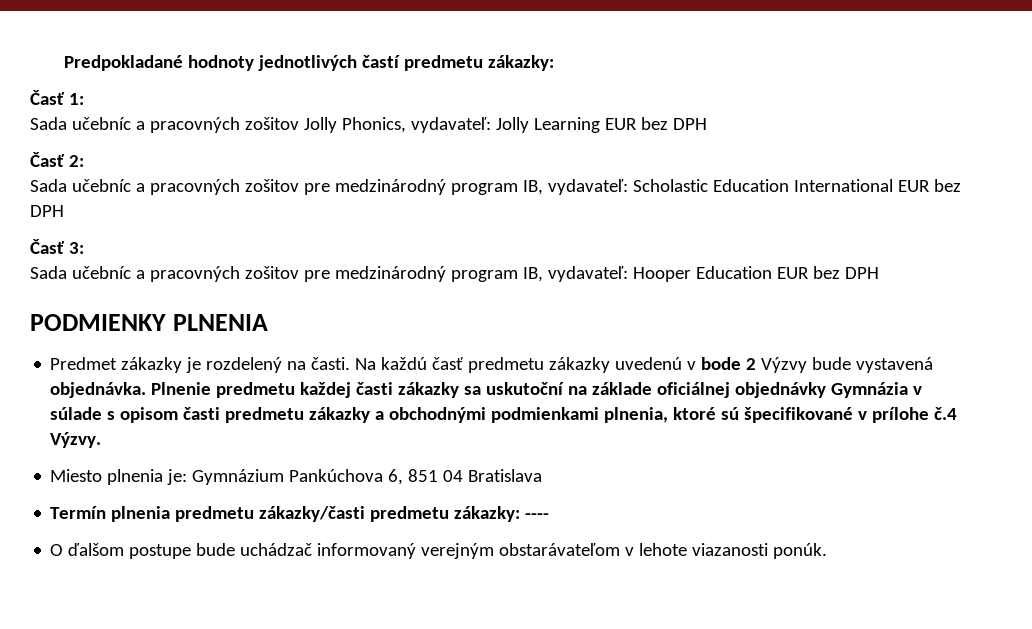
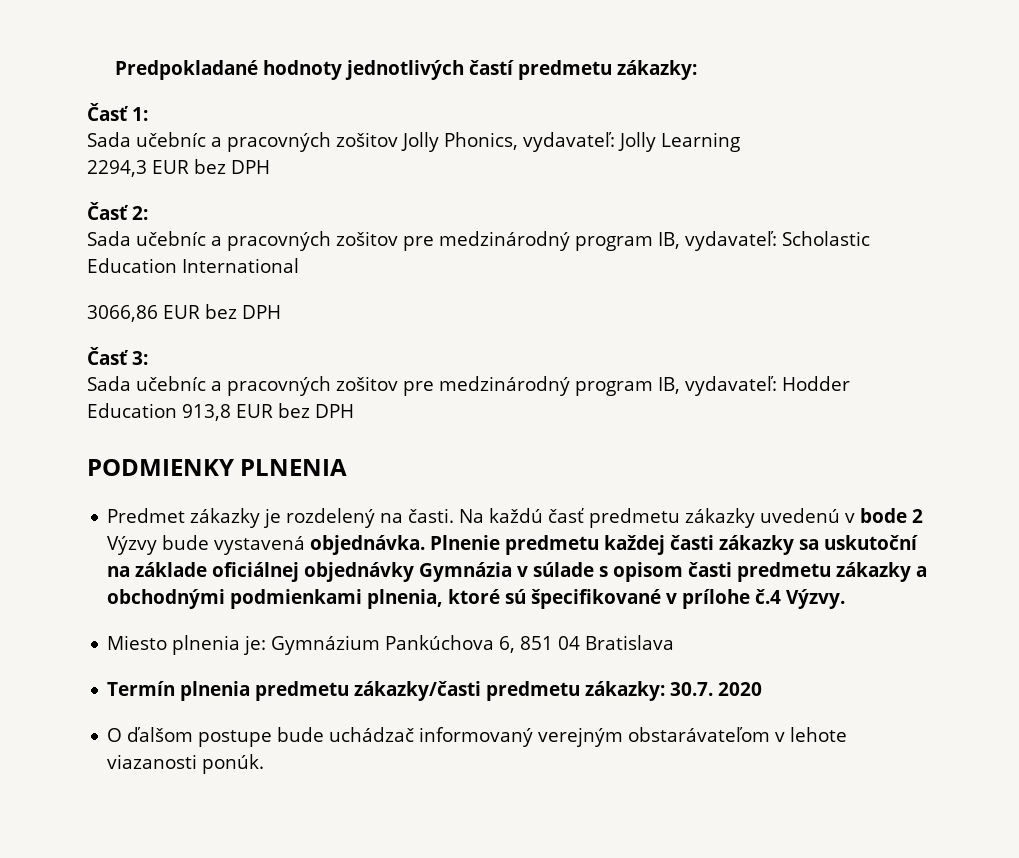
- Sada učebníc a pracovných zošitov Jolly Phonics, vydavateľ: Jolly Learning EUR bez DPH
+ Sada učebníc a pracovných zošitov Jolly Phonics, vydavateľ: Jolly Learning
+ 2294,3 EUR bez DPH
- Sada učebníc a pracovných zošitov pre medzinárodný program IB, vydavateľ: Scholastic Education International EUR bez DPH
+ Sada učebníc a pracovných zošitov pre medzinárodný program IB, vydavateľ: Scholastic Education International
+ 3066,86 EUR bez DPH
- Sada učebníc a pracovných zošitov pre medzinárodný program IB, vydavateľ: Hooper Education EUR bez DPH
+ Sada učebníc a pracovných zošitov pre medzinárodný program IB, vydavateľ: Hodder Education 913,8 EUR bez DPH
- Termín plnenia predmetu zákazky/časti predmetu zákazky: ----
+ Termín plnenia predmetu zákazky/časti predmetu zákazky: 30.7. 2020

